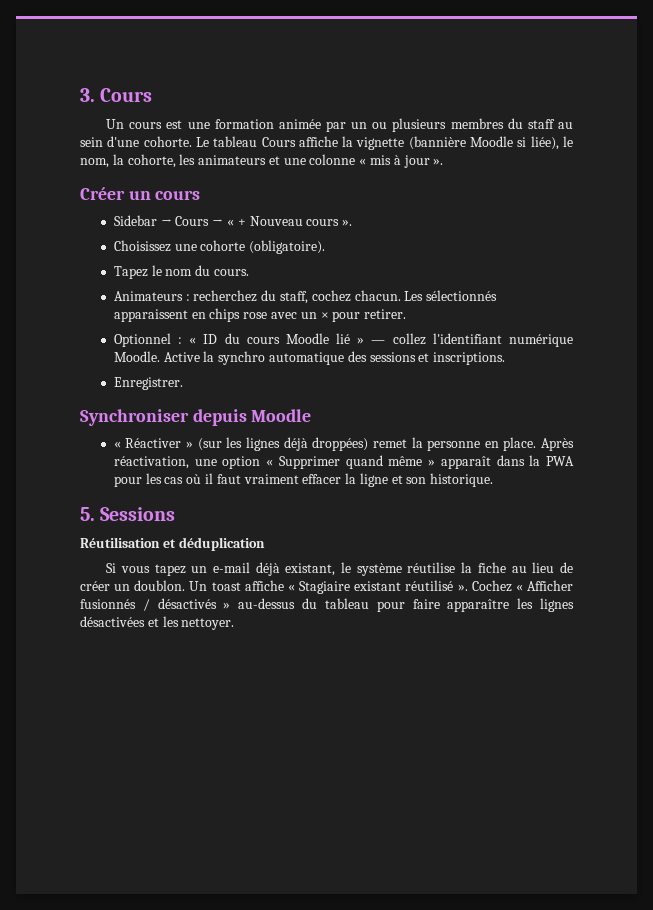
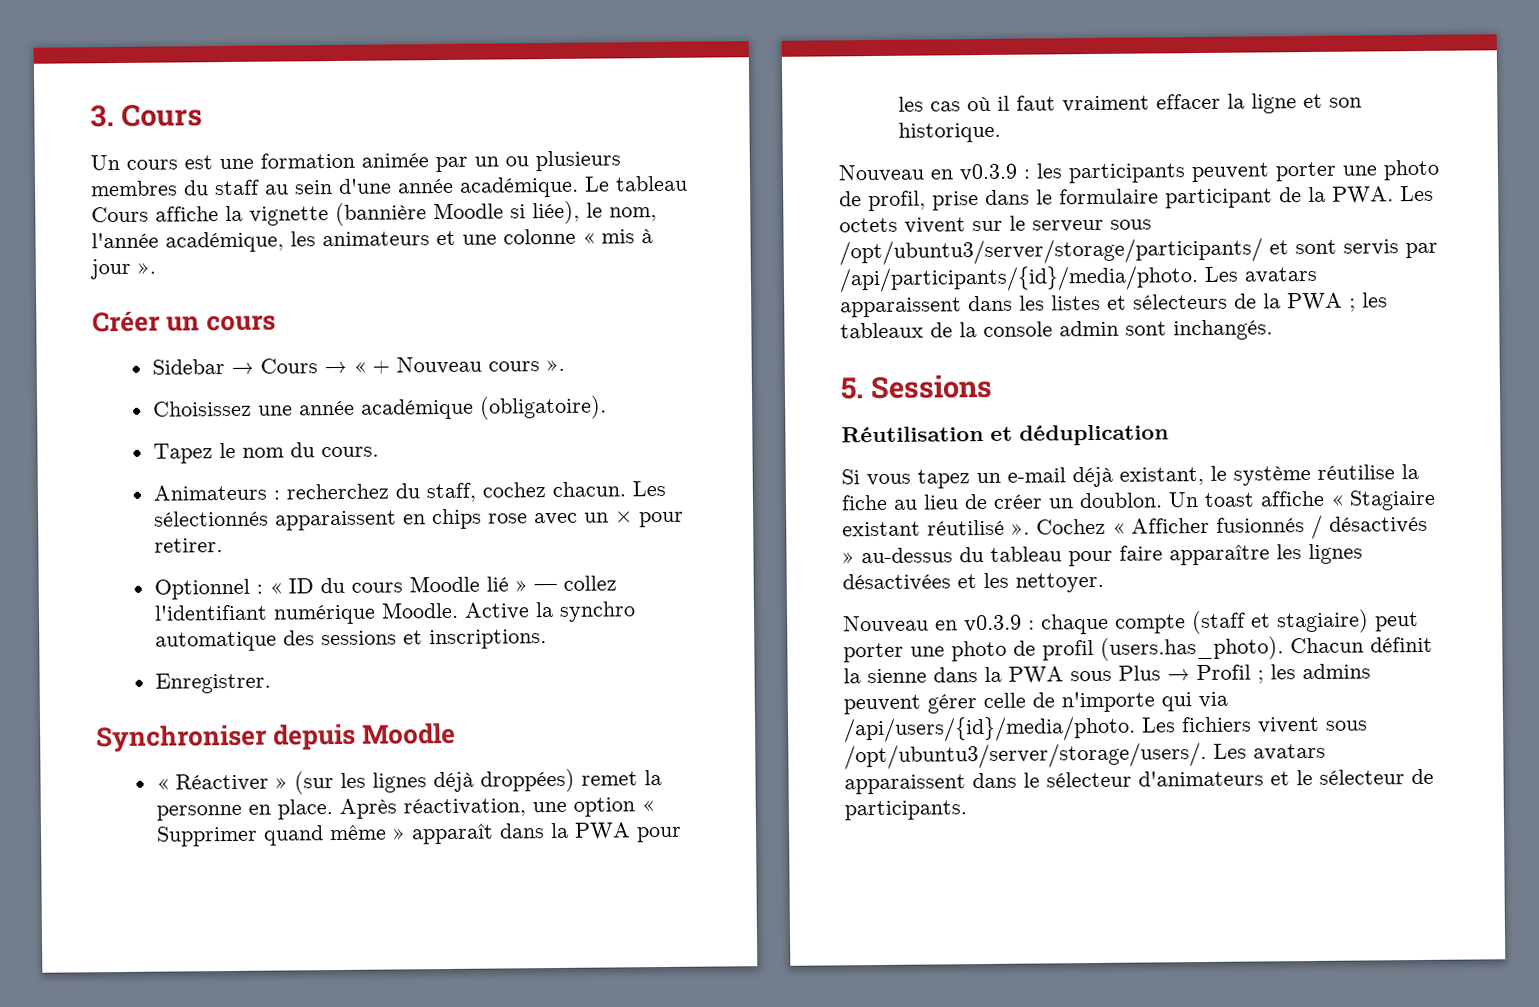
- Un cours est une formation animée par un ou plusieurs membres du staff au sein d'une cohorte.
+ Un cours est une formation animée par un ou plusieurs membres du staff au sein d'une année académique.
- Le tableau Cours affiche la vignette (bannière Moodle si liée), le nom, la cohorte, les animateurs et une colonne « mis à jour ».
+ Le tableau Cours affiche la vignette (bannière Moodle si liée), le nom, l'année académique, les animateurs et une colonne « mis à jour ».
- Choisissez une cohorte (obligatoire).
+ Choisissez une année académique (obligatoire).
+ Nouveau en v0.3.9 : les participants peuvent porter une photo de profil, prise dans le formulaire participant de la PWA. Les octets vivent sur le serveur sous /opt/ubuntu3/server/storage/participants/ et sont servis par /api/participants/{id}/media/photo. Les avatars apparaissent dans les listes et sélecteurs de la PWA ; les tableaux de la console admin sont inchangés.
+ Nouveau en v0.3.9 : chaque compte (staff et stagiaire) peut porter une photo de profil (users.has_photo). Chacun définit la sienne dans la PWA sous Plus → Profil ; les admins peuvent gérer celle de n'importe qui via /api/users/{id}/media/photo. Les fichiers vivent sous /opt/ubuntu3/server/storage/users/. Les avatars apparaissent dans le sélecteur d'animateurs et le sélecteur de participants.

